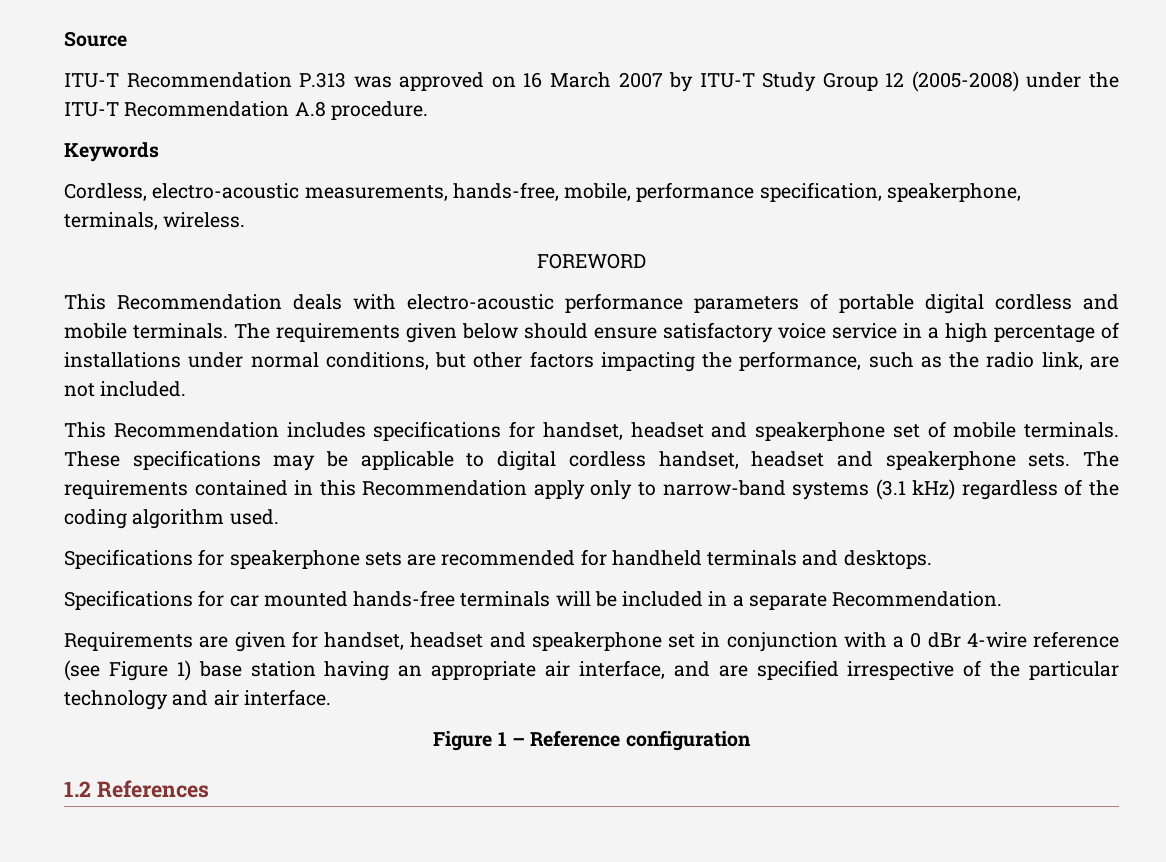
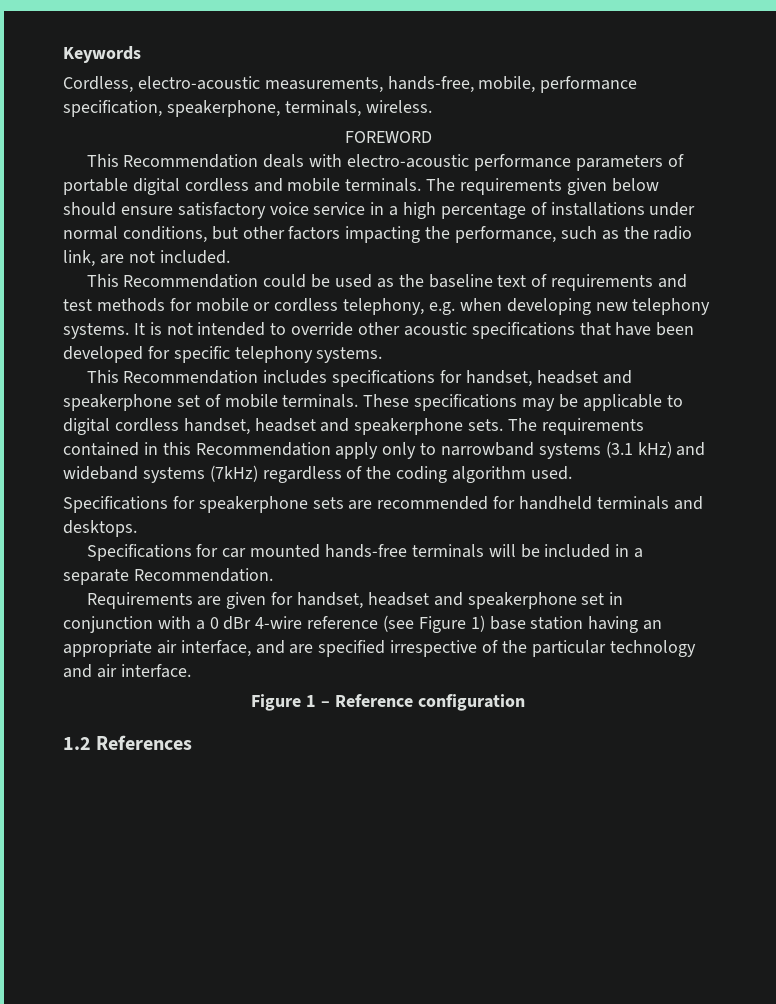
- Source
- ITU-T Recommendation P.313 was approved on 16 March 2007 by ITU-T Study Group 12 (2005-2008) under the ITU-T Recommendation A.8 procedure.
+ This Recommendation could be used as the baseline text of requirements and test methods for mobile or cordless telephony, e.g. when developing new telephony systems. It is not intended to override other acoustic specifications that have been developed for specific telephony systems.
- The requirements contained in this Recommendation apply only to narrow-band systems (3.1 kHz) regardless of the coding algorithm used.
+ The requirements contained in this Recommendation apply only to narrowband systems (3.1 kHz) and wideband systems (7kHz) regardless of the coding algorithm used.

